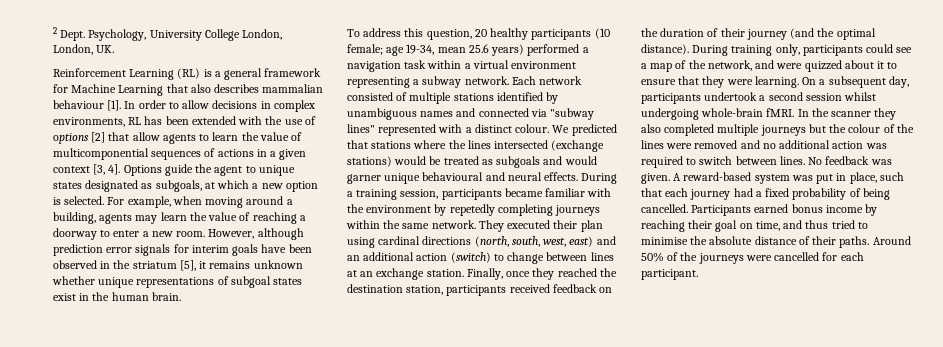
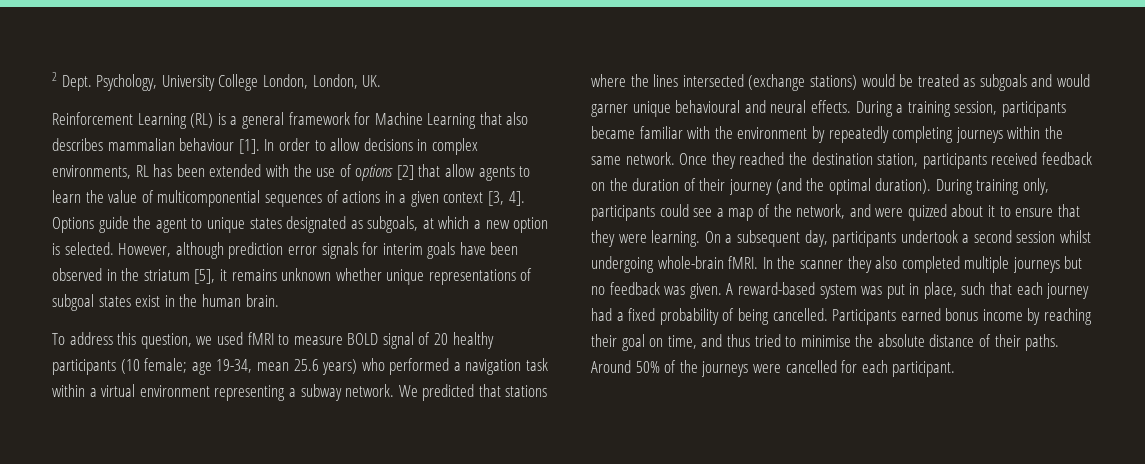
- For example, when moving around a building, agents may learn the value of reaching a doorway to enter a new room.
- To address this question, 20 healthy participants (10 female; age 19-34, mean 25.6 years) performed a navigation task within a virtual environment representing a subway network.
+ To address this question, we used fMRI to measure BOLD signal of 20 healthy participants (10 female; age 19-34, mean 25.6 years) who performed a navigation task within a virtual environment representing a subway network.
- Each network consisted of multiple stations identified by unambiguous names and connected via "subway lines" represented with a distinct colour.
- During a training session, participants became familiar with the environment by repetedly completing journeys within the same network.
+ During a training session, participants became familiar with the environment by repeatedly completing journeys within the same network.
- They executed their plan using cardinal directions (north, south, west, east) and an additional action (switch) to change between lines at an exchange station. Finally, once they reached the destination station, participants received feedback on the duration of their journey (and the optimal distance).
+ Once they reached the destination station, participants received feedback on the duration of their journey (and the optimal duration).
- In the scanner they also completed multiple journeys but the colour of the lines were removed and no additional action was required to switch between lines. No feedback was given.
+ In the scanner they also completed multiple journeys but no feedback was given.

